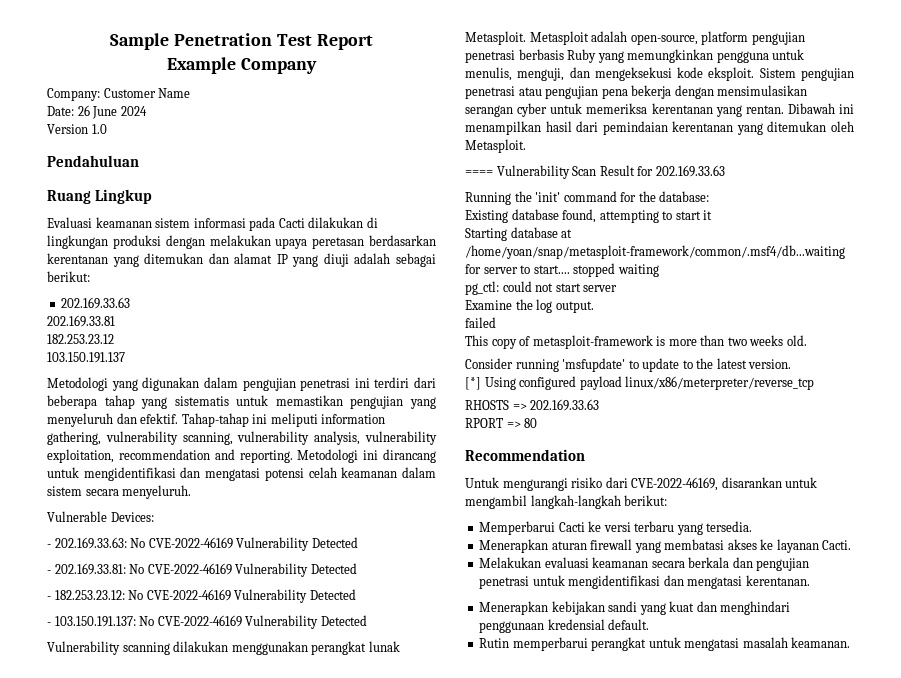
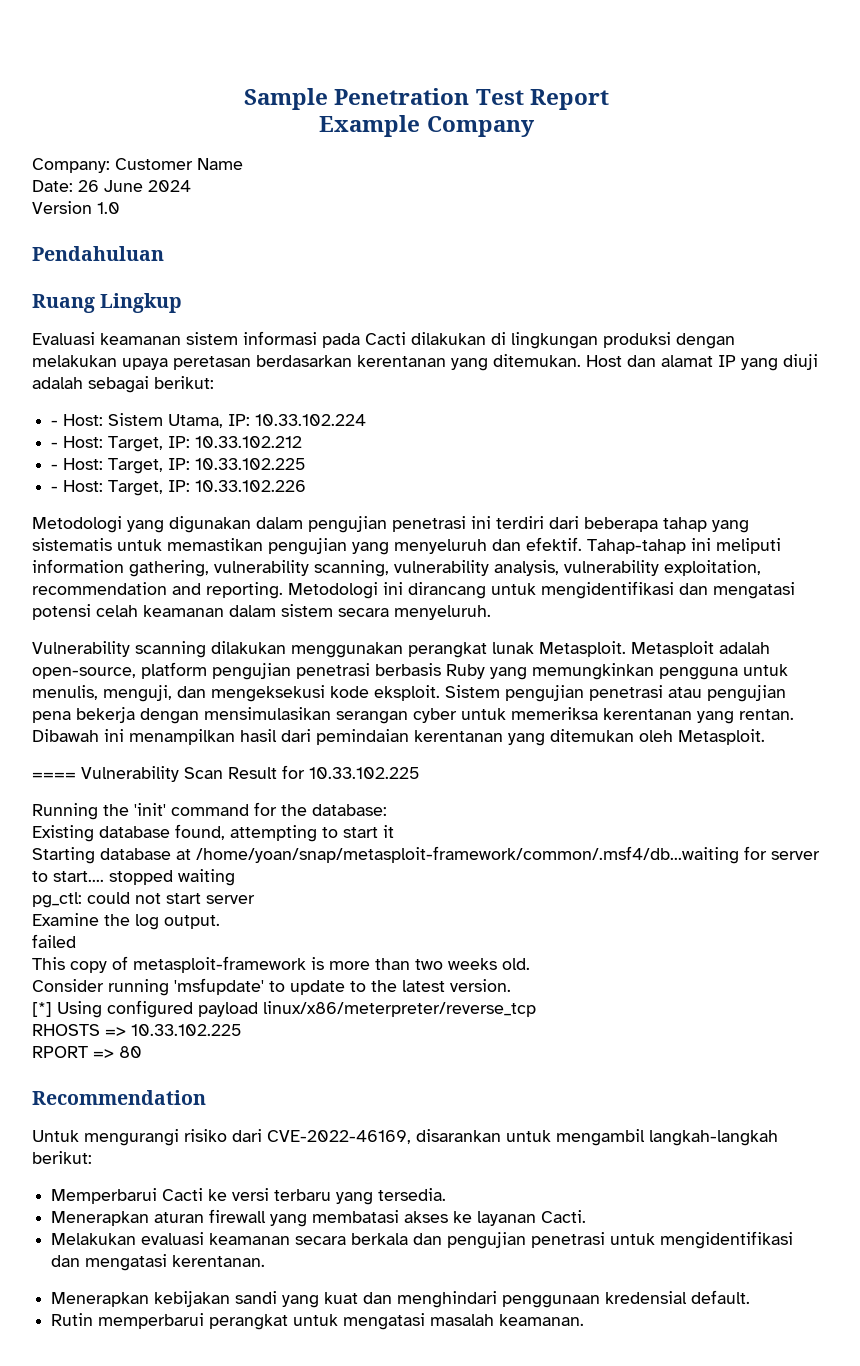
- Evaluasi keamanan sistem informasi pada Cacti dilakukan di lingkungan produksi dengan melakukan upaya peretasan berdasarkan kerentanan yang ditemukan dan alamat IP yang diuji adalah sebagai berikut:
- 202.169.33.63
- 202.169.33.81
- 182.253.23.12
- 103.150.191.137
+ Evaluasi keamanan sistem informasi pada Cacti dilakukan di lingkungan produksi dengan melakukan upaya peretasan berdasarkan kerentanan yang ditemukan. Host dan alamat IP yang diuji adalah sebagai berikut:
+ - Host: Sistem Utama, IP: 10.33.102.224
+ - Host: Target, IP: 10.33.102.212
+ - Host: Target, IP: 10.33.102.225
+ - Host: Target, IP: 10.33.102.226
- Vulnerable Devices:
- - 202.169.33.63: No CVE-2022-46169 Vulnerability Detected
- - 202.169.33.81: No CVE-2022-46169 Vulnerability Detected
- - 182.253.23.12: No CVE-2022-46169 Vulnerability Detected
- - 103.150.191.137: No CVE-2022-46169 Vulnerability Detected
- ==== Vulnerability Scan Result for 202.169.33.63
+ ==== Vulnerability Scan Result for 10.33.102.225
- RHOSTS => 202.169.33.63
+ RHOSTS => 10.33.102.225

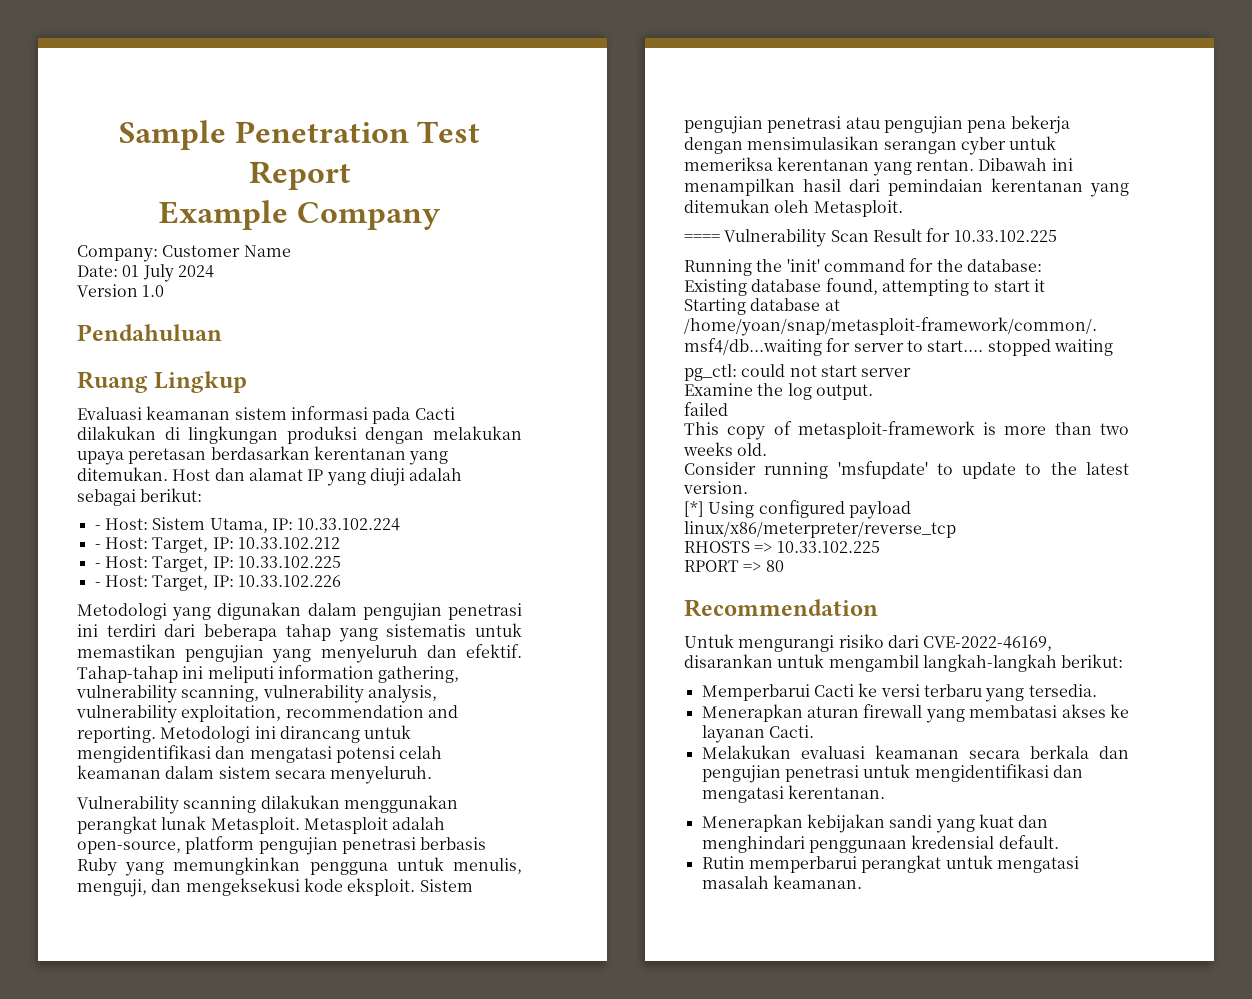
- Date: 26 June 2024
+ Date: 01 July 2024

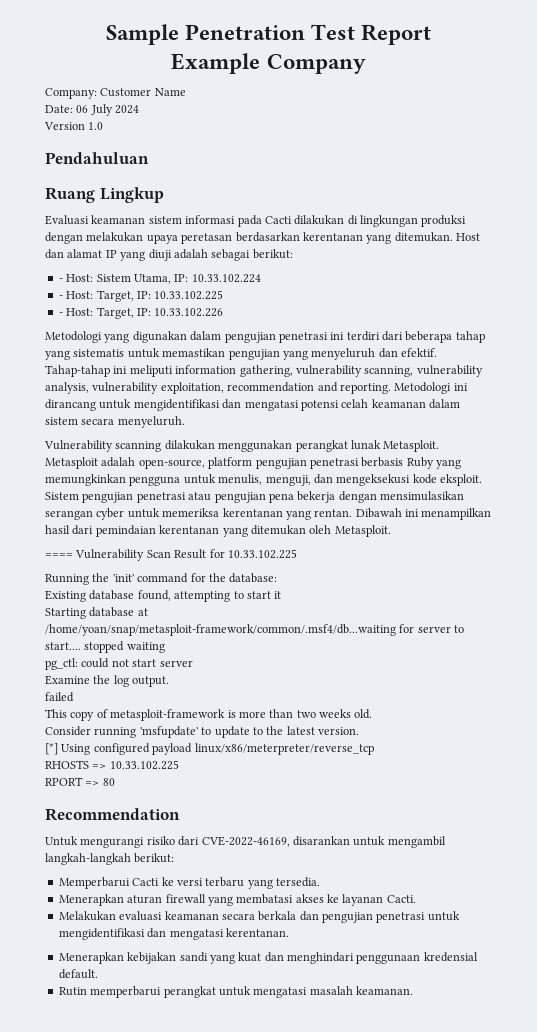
- Date: 01 July 2024
+ Date: 06 July 2024
- - Host: Target, IP: 10.33.102.212

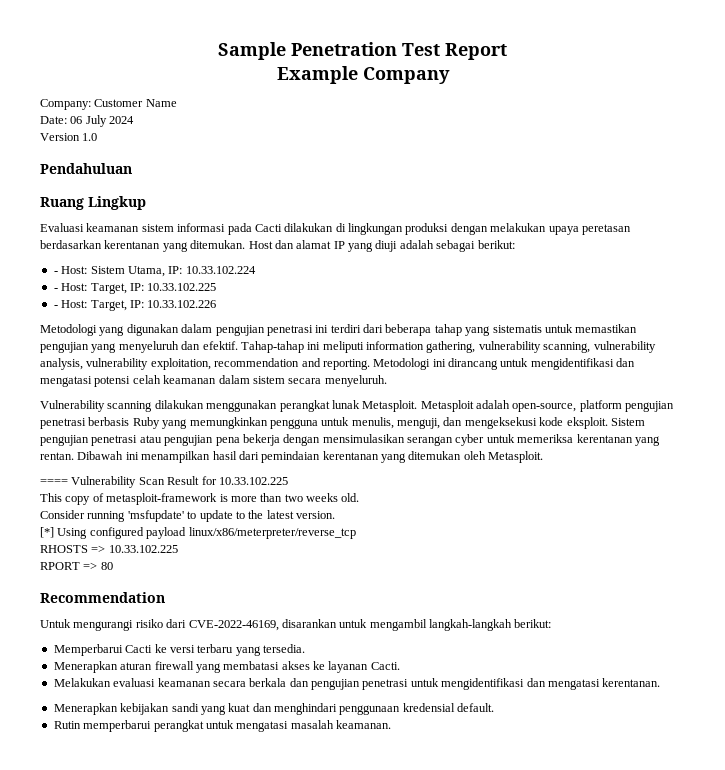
- Running the 'init' command for the database:
- Existing database found, attempting to start it
- Starting database at /home/yoan/snap/metasploit-framework/common/.msf4/db...waiting for server to start.... stopped waiting
- pg_ctl: could not start server
- Examine the log output.
- failed

